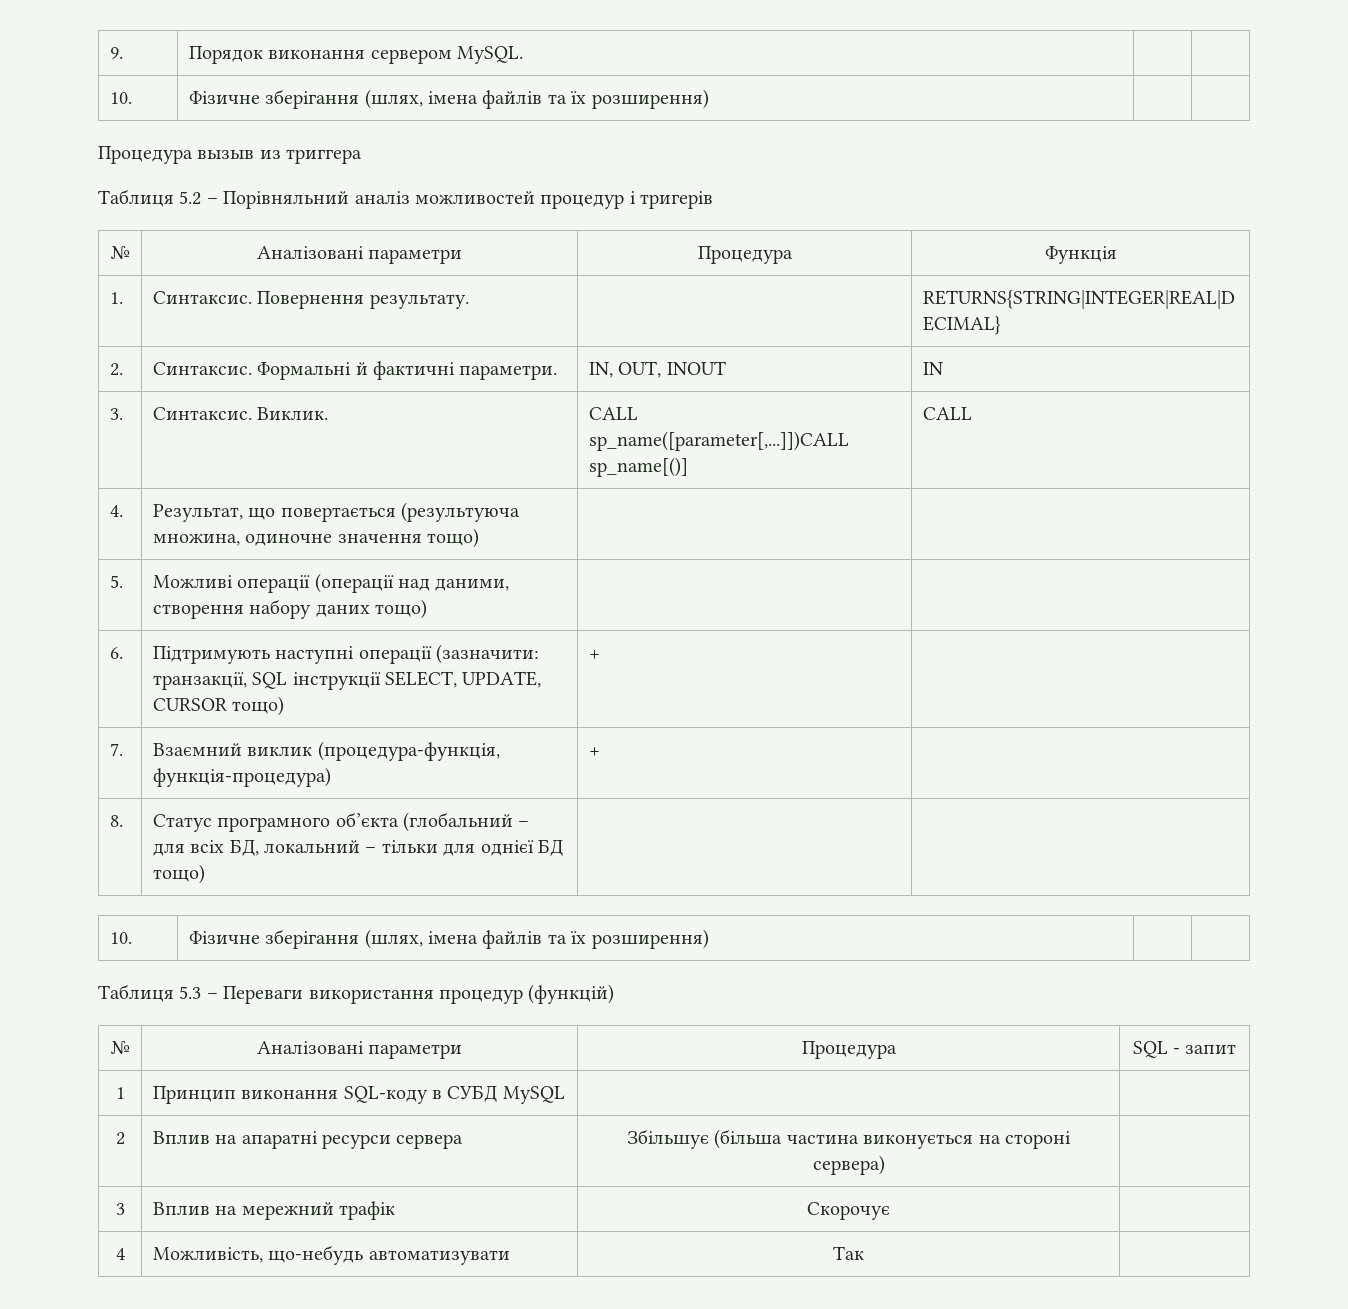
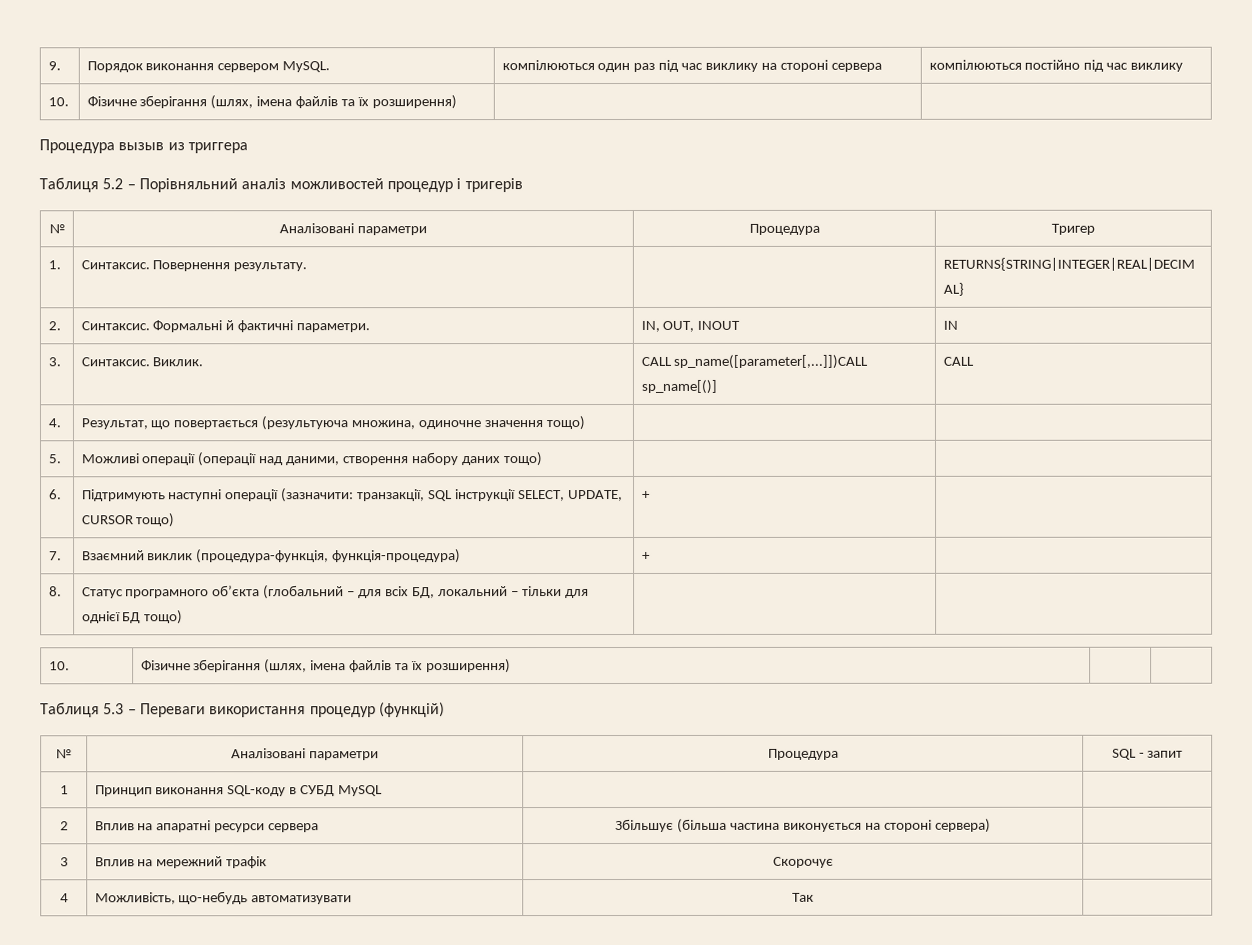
- 9. | Порядок виконання сервером MySQL. | |
+ 9. | Порядок виконання сервером MySQL. | компілюються один раз під час виклику на стороні сервера | компілюються постійно під час виклику
- № | Аналізовані параметри | Процедура | Функція
+ № | Аналізовані параметри | Процедура | Тригер

